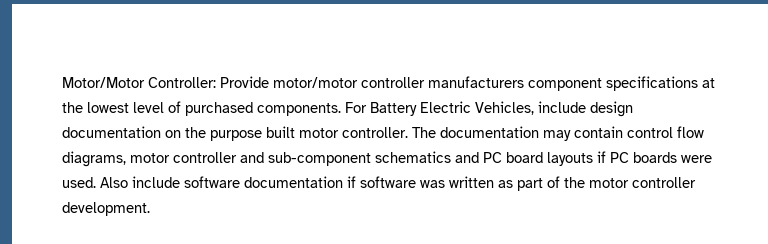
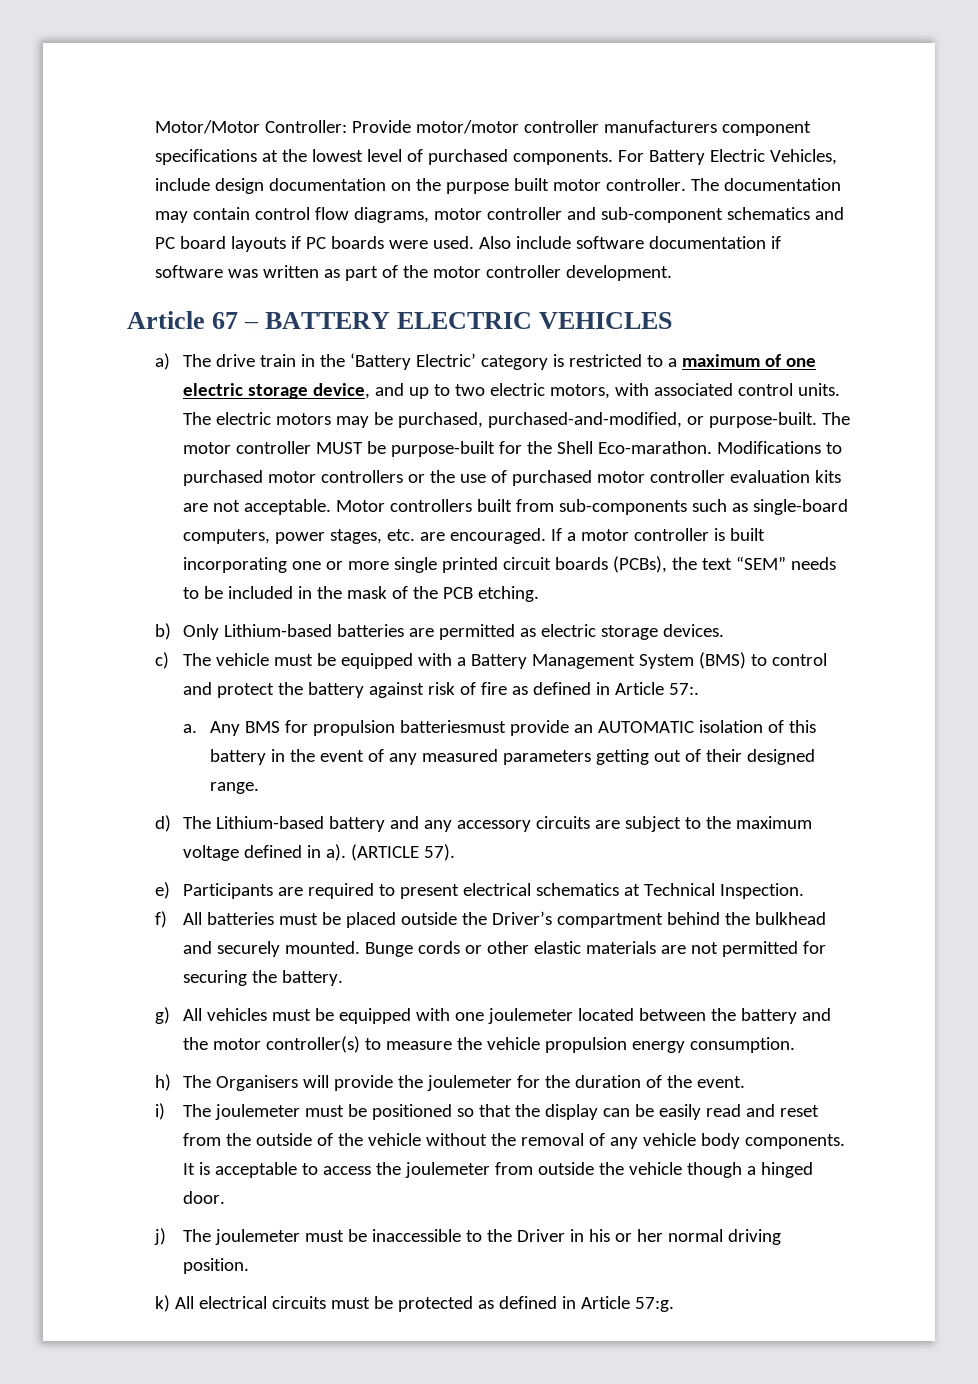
+ Article 67 – BATTERY ELECTRIC VEHICLES
+ a) The drive train in the ‘Battery Electric’ category is restricted to a maximum of one electric storage device, and up to two electric motors, with associated control units. The electric motors may be purchased, purchased-and-modified, or purpose-built. The motor controller MUST be purpose-built for the Shell Eco-marathon. Modifications to purchased motor controllers or the use of purchased motor controller evaluation kits are not acceptable. Motor controllers built from sub-components such as single-board computers, power stages, etc. are encouraged. If a motor controller is built incorporating one or more single printed circuit boards (PCBs), the text “SEM” needs to be included in the mask of the PCB etching.
+ b) Only Lithium-based batteries are permitted as electric storage devices.
+ c) The vehicle must be equipped with a Battery Management System (BMS) to control and protect the battery against risk of fire as defined in Article 57:.
+ a. Any BMS for propulsion batteriesmust provide an AUTOMATIC isolation of this battery in the event of any measured parameters getting out of their designed range.
+ d) The Lithium-based battery and any accessory circuits are subject to the maximum voltage defined in a). (ARTICLE 57).
+ e) Participants are required to present electrical schematics at Technical Inspection.
+ f) All batteries must be placed outside the Driver’s compartment behind the bulkhead and securely mounted. Bunge cords or other elastic materials are not permitted for securing the battery.
+ g) All vehicles must be equipped with one joulemeter located between the battery and the motor controller(s) to measure the vehicle propulsion energy consumption.
+ h) The Organisers will provide the joulemeter for the duration of the event.
+ i) The joulemeter must be positioned so that the display can be easily read and reset from the outside of the vehicle without the removal of any vehicle body components. It is acceptable to access the joulemeter from outside the vehicle though a hinged door.
+ j) The joulemeter must be inaccessible to the Driver in his or her normal driving position.
+ k) All electrical circuits must be protected as defined in Article 57:g.

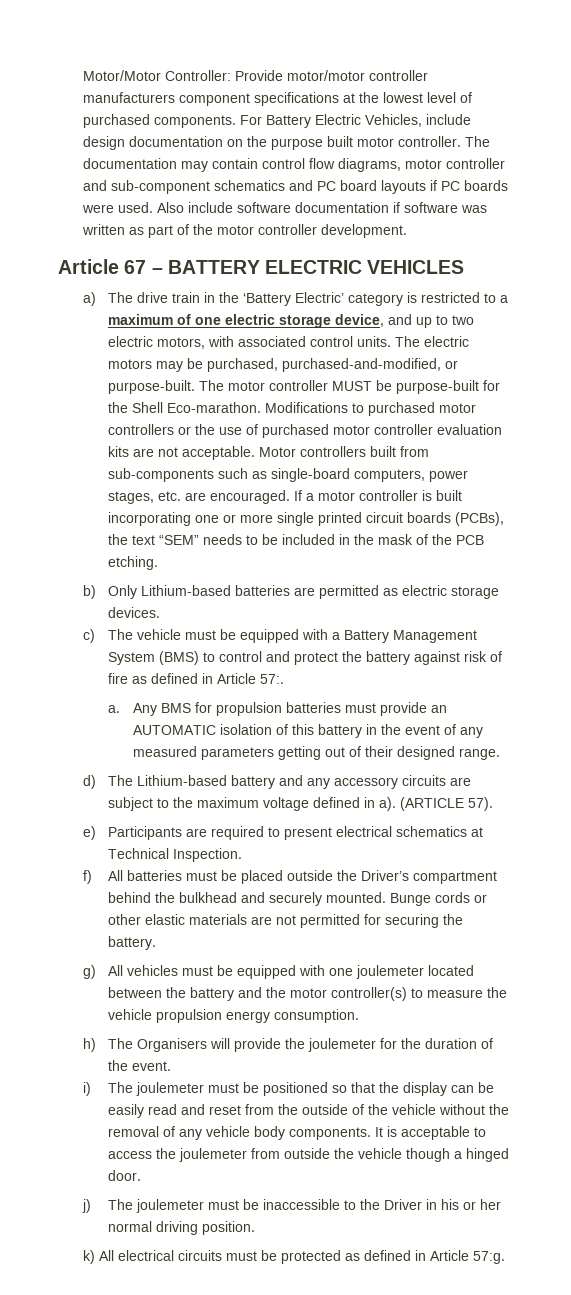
- Any BMS for propulsion batteriesmust provide an AUTOMATIC isolation of this battery in the event of any measured parameters getting out of their designed range.
+ Any BMS for propulsion batteries must provide an AUTOMATIC isolation of this battery in the event of any measured parameters getting out of their designed range.

